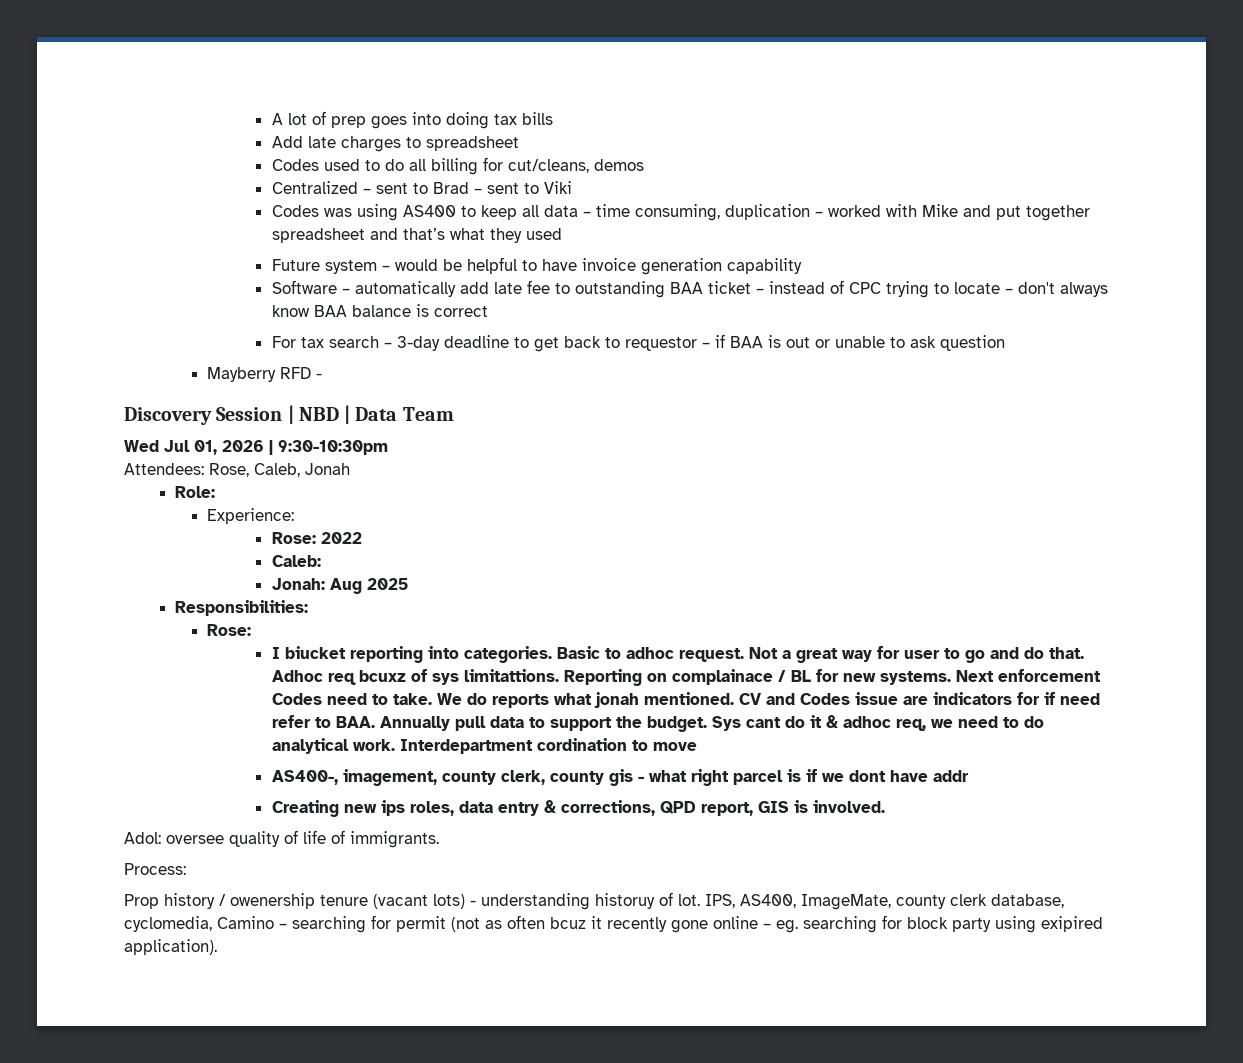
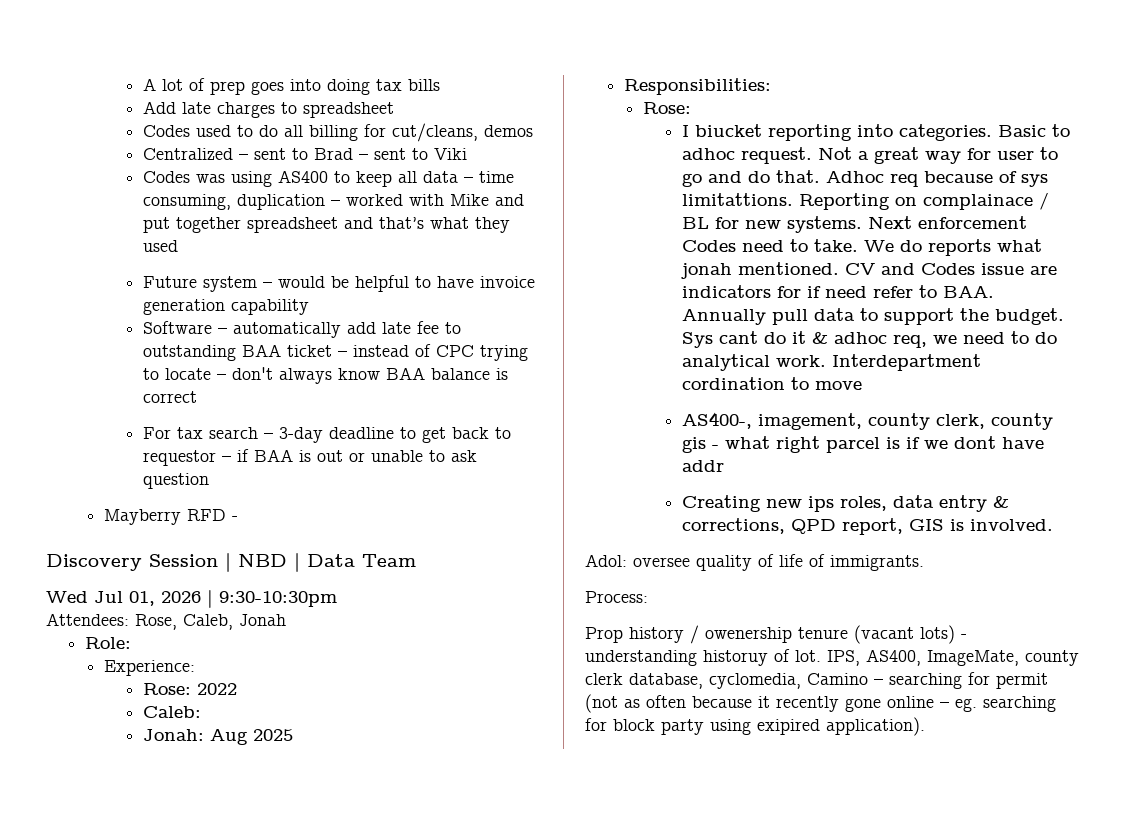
- Adhoc req bcuxz of sys limitattions.
+ Adhoc req because of sys limitattions.
- IPS, AS400, ImageMate, county clerk database, cyclomedia, Camino – searching for permit (not as often bcuz it recently gone online – eg. searching for block party using exipired application).
+ IPS, AS400, ImageMate, county clerk database, cyclomedia, Camino – searching for permit (not as often because it recently gone online – eg. searching for block party using exipired application).

